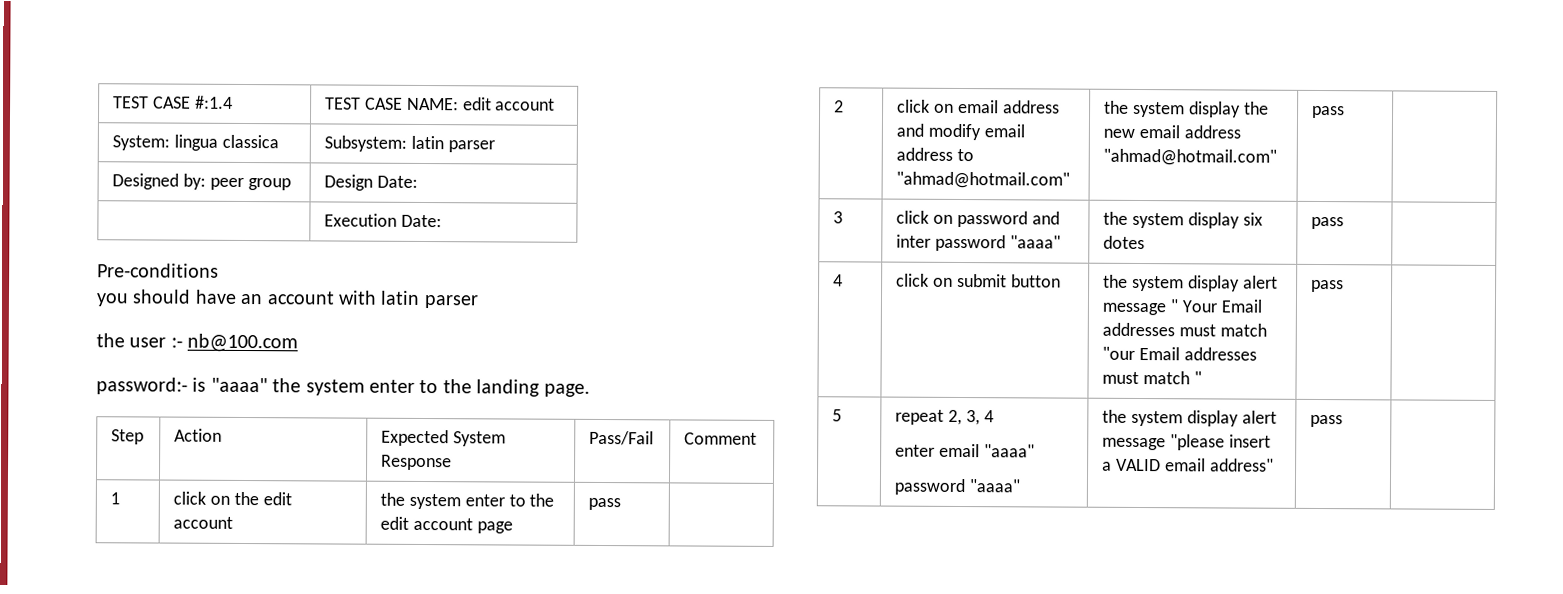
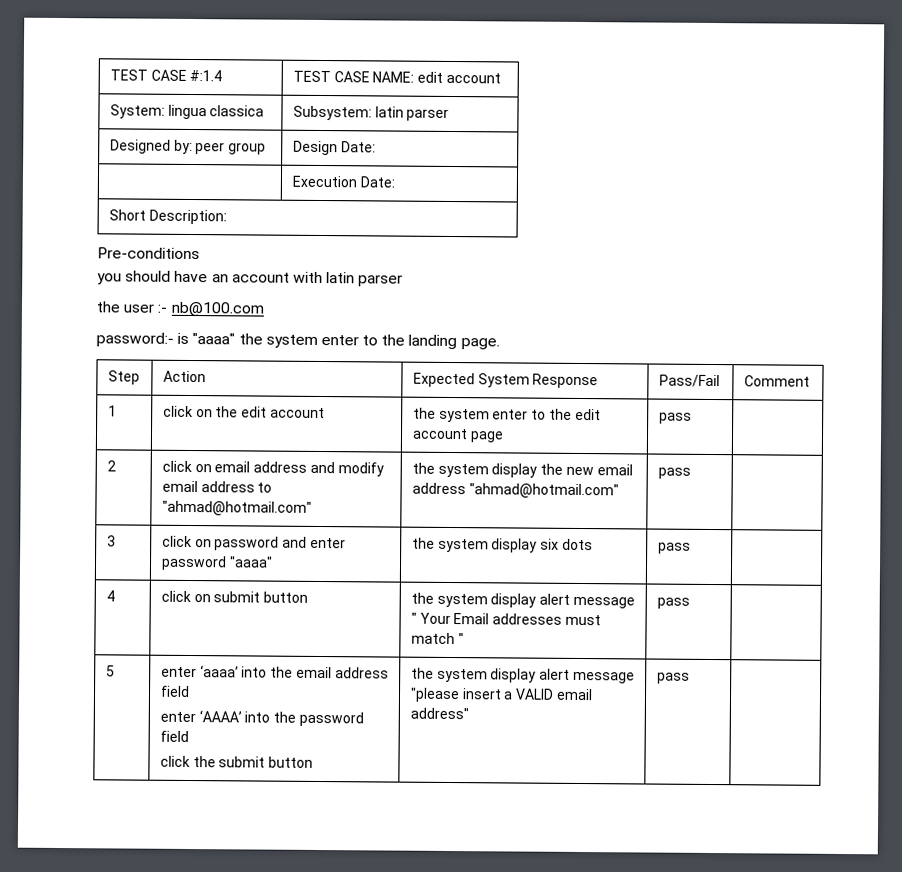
+ Short Description:
- 3 | click on password and inter password "aaaa" | the system display six dotes | pass |
+ 3 | click on password and enter password "aaaa" | the system display six dots | pass |
- 4 | click on submit button | the system display alert message " Your Email addresses must match "our Email addresses must match " | pass |
- 5 | repeat 2, 3, 4
- enter email "aaaa"
- password "aaaa" | the system display alert message "please insert a VALID email address" | pass |
+ 4 | click on submit button | the system display alert message " Your Email addresses must match " | pass |
+ 5 | enter ‘aaaa’ into the email address field
+ enter ‘AAAA’ into the password field
+ click the submit button | the system display alert message "please insert a VALID email address" | pass |

